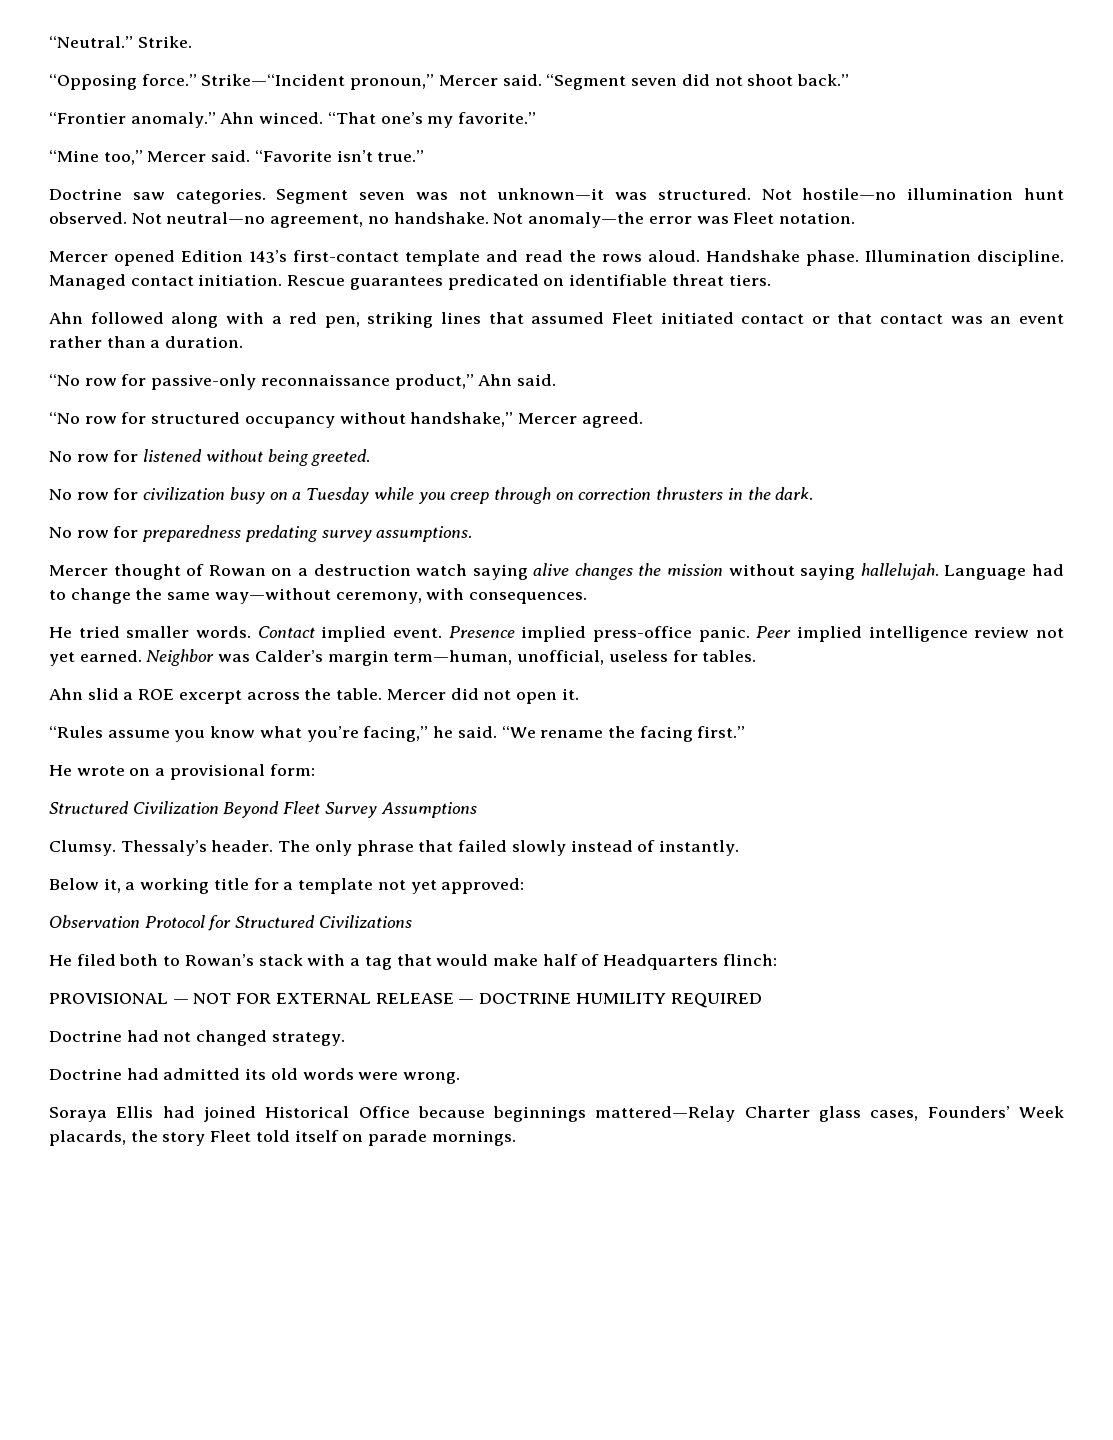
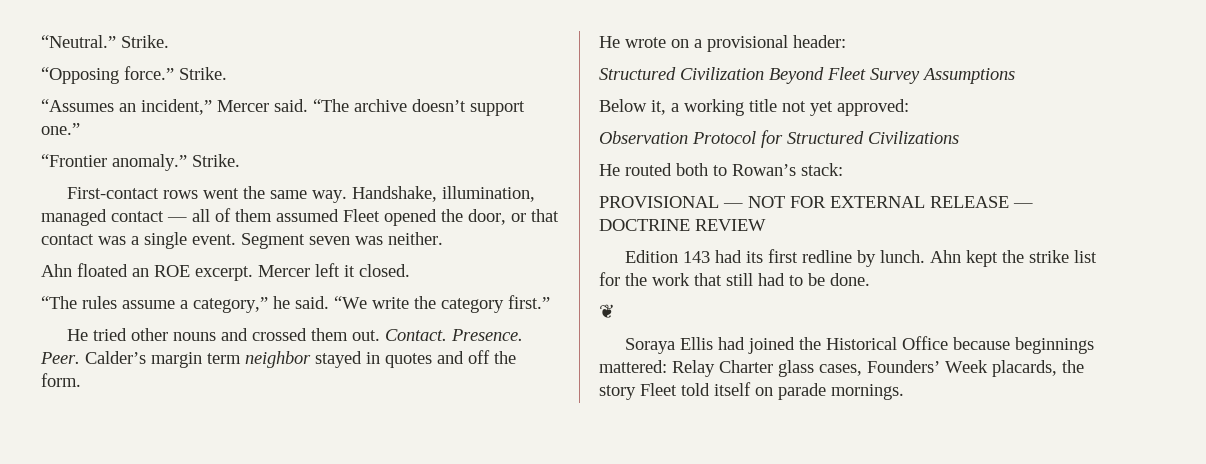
- “Opposing force.” Strike—“Incident pronoun,” Mercer said. “Segment seven did not shoot back.”
- “Frontier anomaly.” Ahn winced. “That one’s my favorite.”
- “Mine too,” Mercer said. “Favorite isn’t true.”
- Doctrine saw categories. Segment seven was not unknown—it was structured. Not hostile—no illumination hunt observed. Not neutral—no agreement, no handshake. Not anomaly—the error was Fleet notation.
- Mercer opened Edition 143’s first-contact template and read the rows aloud. Handshake phase. Illumination discipline. Managed contact initiation. Rescue guarantees predicated on identifiable threat tiers.
- Ahn followed along with a red pen, striking lines that assumed Fleet initiated contact or that contact was an event rather than a duration.
- “No row for passive-only reconnaissance product,” Ahn said.
- “No row for structured occupancy without handshake,” Mercer agreed.
- No row for listened without being greeted.
- No row for civilization busy on a Tuesday while you creep through on correction thrusters in the dark.
- No row for preparedness predating survey assumptions.
- Mercer thought of Rowan on a destruction watch saying alive changes the mission without saying hallelujah. Language had to change the same way—without ceremony, with consequences.
- He tried smaller words. Contact implied event. Presence implied press-office panic. Peer implied intelligence review not yet earned. Neighbor was Calder’s margin term—human, unofficial, useless for tables.
- Ahn slid a ROE excerpt across the table. Mercer did not open it.
- “Rules assume you know what you’re facing,” he said. “We rename the facing first.”
+ “Opposing force.” Strike.
+ “Assumes an incident,” Mercer said. “The archive doesn’t support one.”
+ “Frontier anomaly.” Strike.
+ First-contact rows went the same way. Handshake, illumination, managed contact — all of them assumed Fleet opened the door, or that contact was a single event. Segment seven was neither.
+ Ahn floated an ROE excerpt. Mercer left it closed.
+ “The rules assume a category,” he said. “We write the category first.”
+ He tried other nouns and crossed them out. Contact. Presence. Peer. Calder’s margin term neighbor stayed in quotes and off the form.
- He wrote on a provisional form:
+ He wrote on a provisional header:
- Clumsy. Thessaly’s header. The only phrase that failed slowly instead of instantly.
- Below it, a working title for a template not yet approved:
+ Below it, a working title not yet approved:
- He filed both to Rowan’s stack with a tag that would make half of Headquarters flinch:
+ He routed both to Rowan’s stack:
- PROVISIONAL — NOT FOR EXTERNAL RELEASE — DOCTRINE HUMILITY REQUIRED
- Doctrine had not changed strategy.
- Doctrine had admitted its old words were wrong.
+ PROVISIONAL — NOT FOR EXTERNAL RELEASE — DOCTRINE REVIEW
+ Edition 143 had its first redline by lunch. Ahn kept the strike list for the work that still had to be done.
+ ❦
- Soraya Ellis had joined Historical Office because beginnings mattered—Relay Charter glass cases, Founders’ Week placards, the story Fleet told itself on parade mornings.
+ Soraya Ellis had joined the Historical Office because beginnings mattered: Relay Charter glass cases, Founders’ Week placards, the story Fleet told itself on parade mornings.

